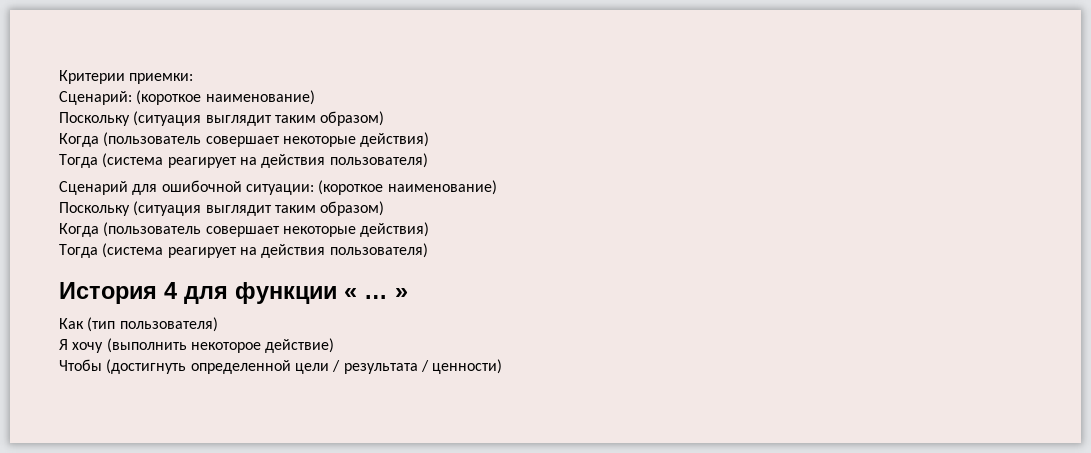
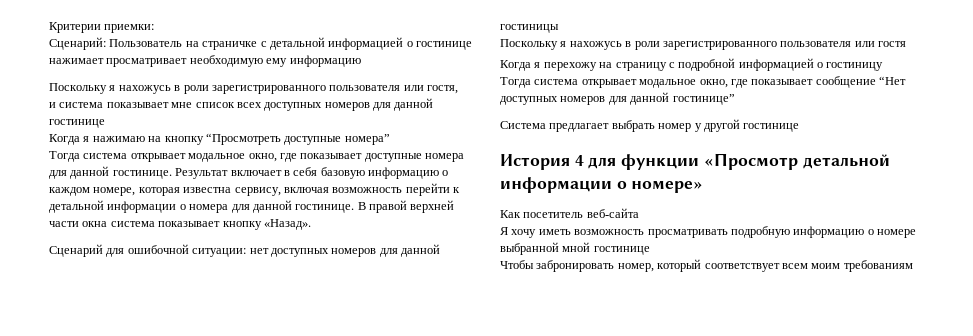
- Сценарий: (короткое наименование)
- Поскольку (ситуация выглядит таким образом)
- Когда (пользователь совершает некоторые действия)
- Тогда (система реагирует на действия пользователя)
- Сценарий для ошибочной ситуации: (короткое наименование)
- Поскольку (ситуация выглядит таким образом)
- Когда (пользователь совершает некоторые действия)
- Тогда (система реагирует на действия пользователя)
+ Сценарий: Пользователь на страничке с детальной информацией о гостинице нажимает просматривает необходимую ему информацию
+ Поскольку я нахожусь в роли зарегистрированного пользователя или гостя,
+ и система показывает мне список всех доступных номеров для данной гостинице
+ Когда я нажимаю на кнопку “Просмотреть доступные номера”
+ Тогда система открывает модальное окно, где показывает доступные номера для данной гостинице. Результат включает в себя базовую информацию о каждом номере, которая известна сервису, включая возможность перейти к детальной информации о номера для данной гостинице. В правой верхней части окна система показывает кнопку «Назад».
+ Сценарий для ошибочной ситуации: нет доступных номеров для данной гостиницы
+ Поскольку я нахожусь в роли зарегистрированного пользователя или гостя
+ Когда я перехожу на страницу с подробной информацией о гостиницу
+ Тогда система открывает модальное окно, где показывает сообщение “Нет доступных номеров для данной гостинице”
+ Система предлагает выбрать номер у другой гостинице
- История 4 для функции « … »
+ История 4 для функции «Просмотр детальной информации о номере»
- Как (тип пользователя)
+ Как посетитель веб-сайта
- Я хочу (выполнить некоторое действие)
- Чтобы (достигнуть определенной цели / результата / ценности)
+ Я хочу иметь возможность просматривать подробную информацию о номере выбранной мной гостинице
+ Чтобы забронировать номер, который соответствует всем моим требованиям

